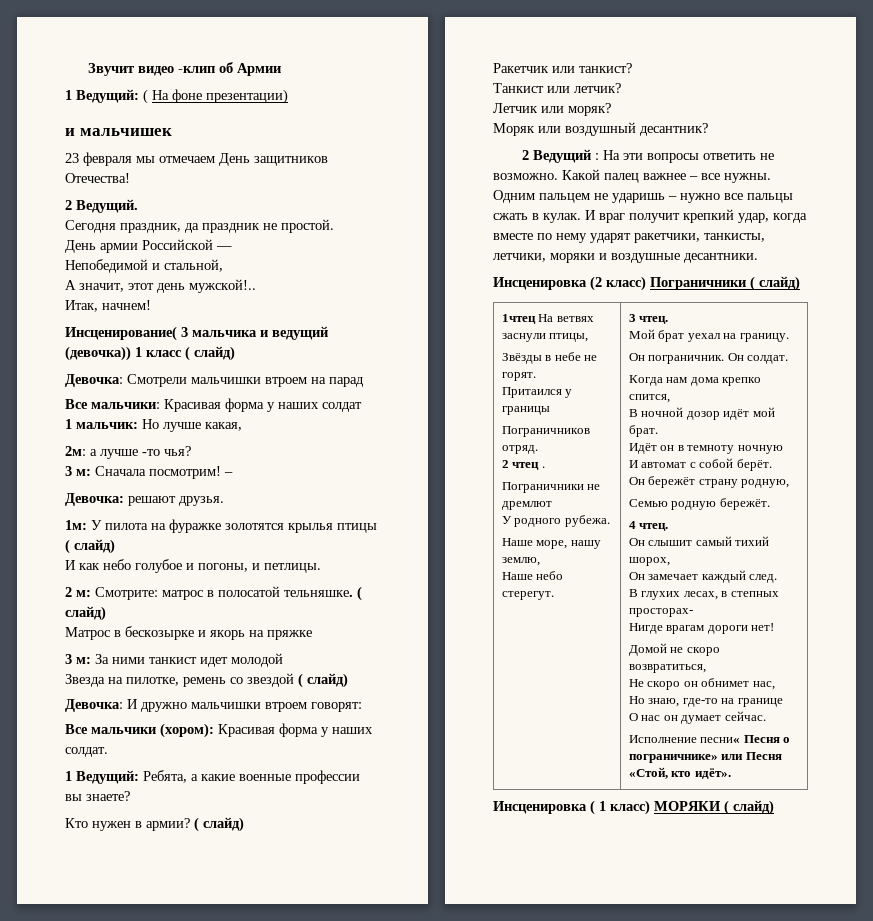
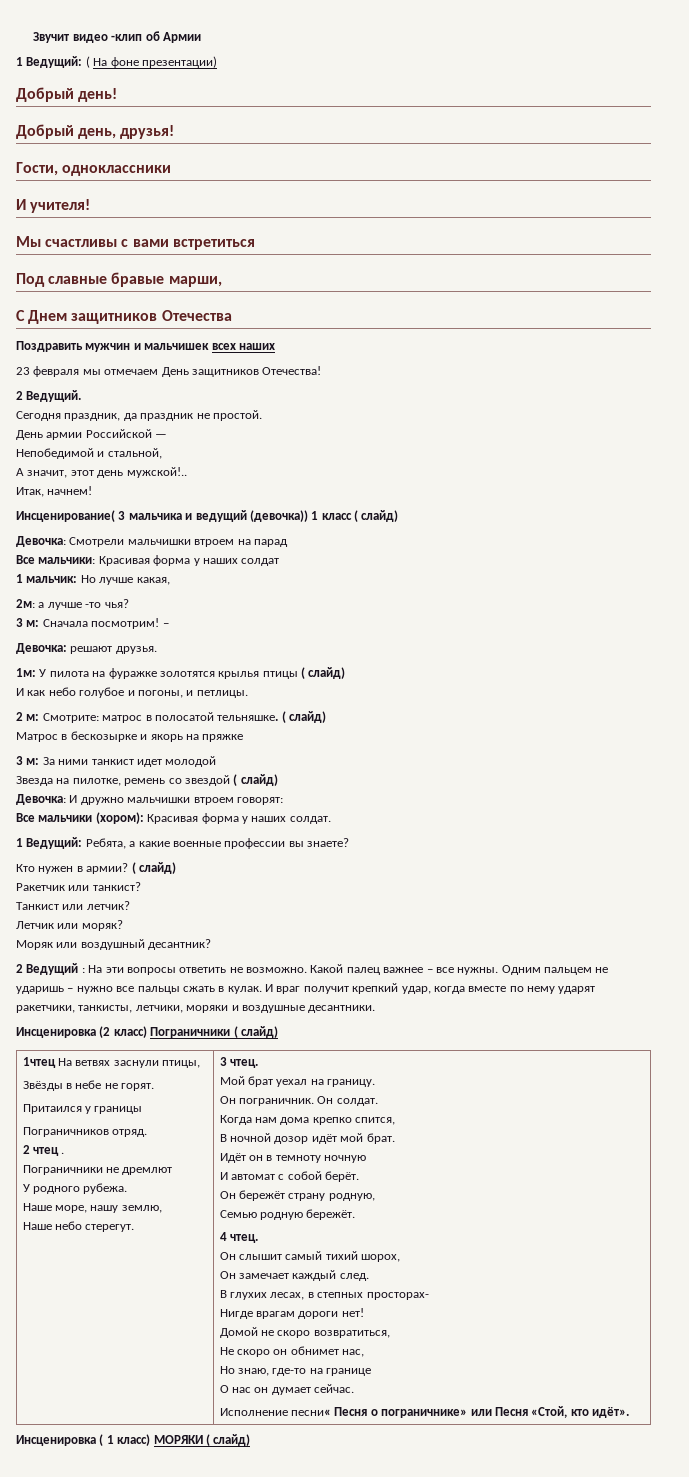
- и мальчишек
+ Добрый день!
+ Добрый день, друзья!
+ Гости, одноклассники
+ И учителя!
+ Мы счастливы с вами встретиться
+ Под славные бравые марши,
+ С Днем защитников Отечества
+ Поздравить мужчин и мальчишек всех наших

